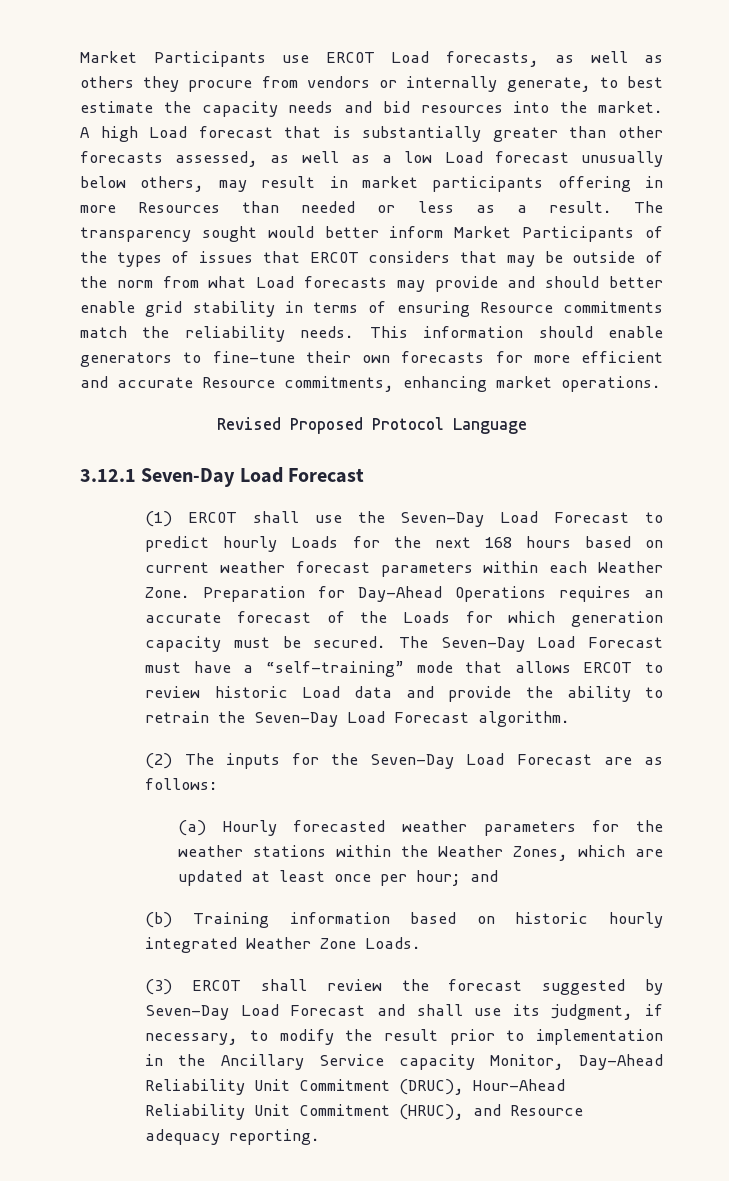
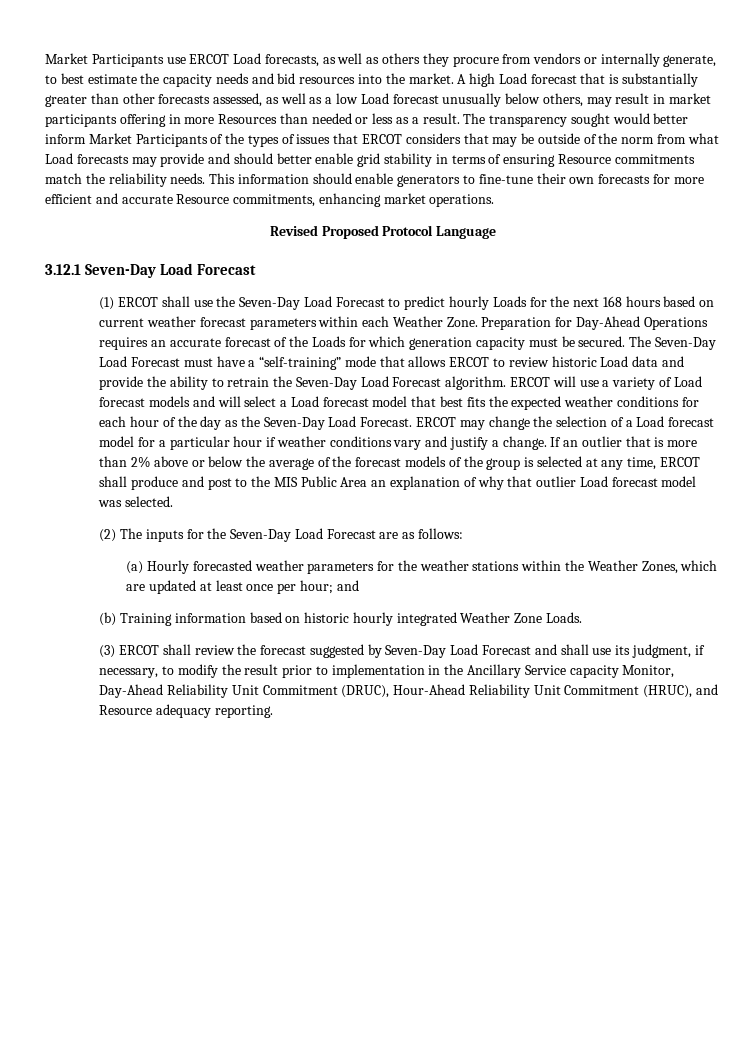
+ ERCOT will use a variety of Load forecast models and will select a Load forecast model that best fits the expected weather conditions for each hour of the day as the Seven-Day Load Forecast. ERCOT may change the selection of a Load forecast model for a particular hour if weather conditions vary and justify a change. If an outlier that is more than 2% above or below the average of the forecast models of the group is selected at any time, ERCOT shall produce and post to the MIS Public Area an explanation of why that outlier Load forecast model was selected.

